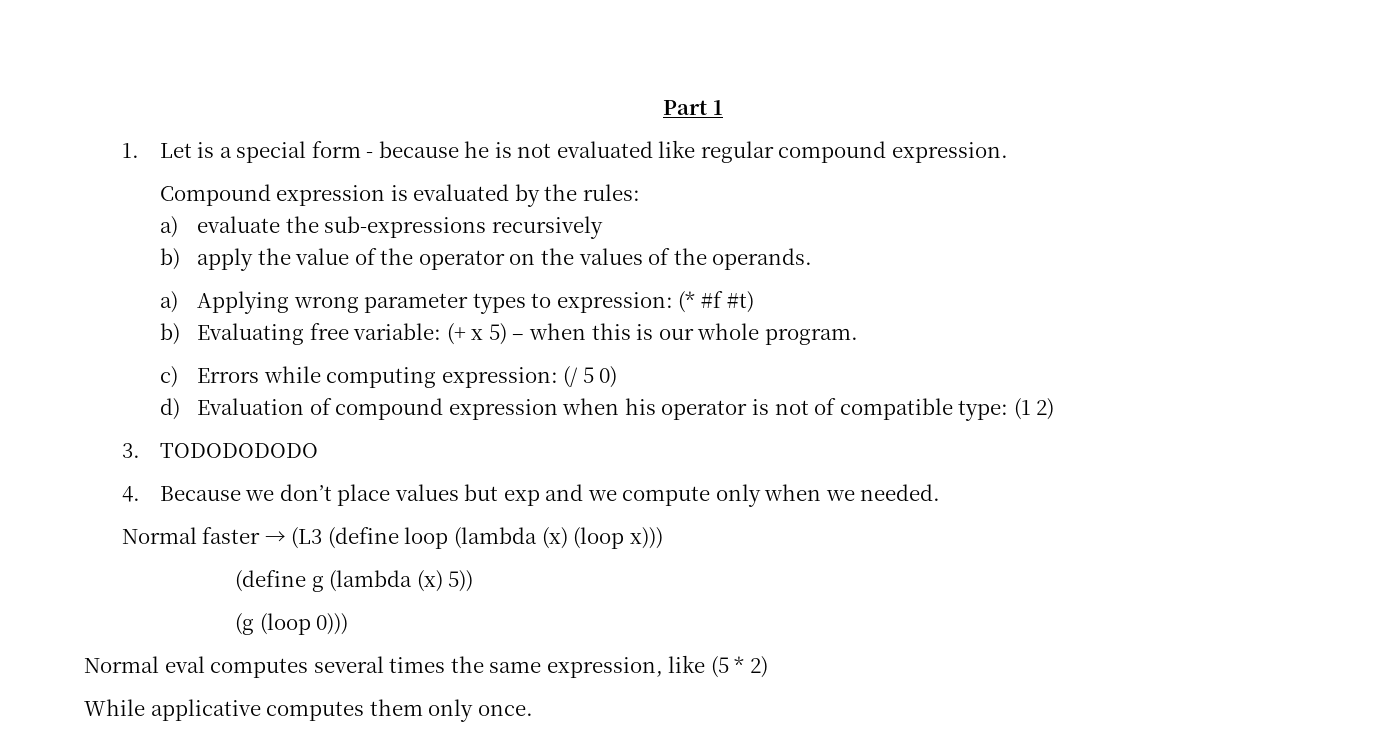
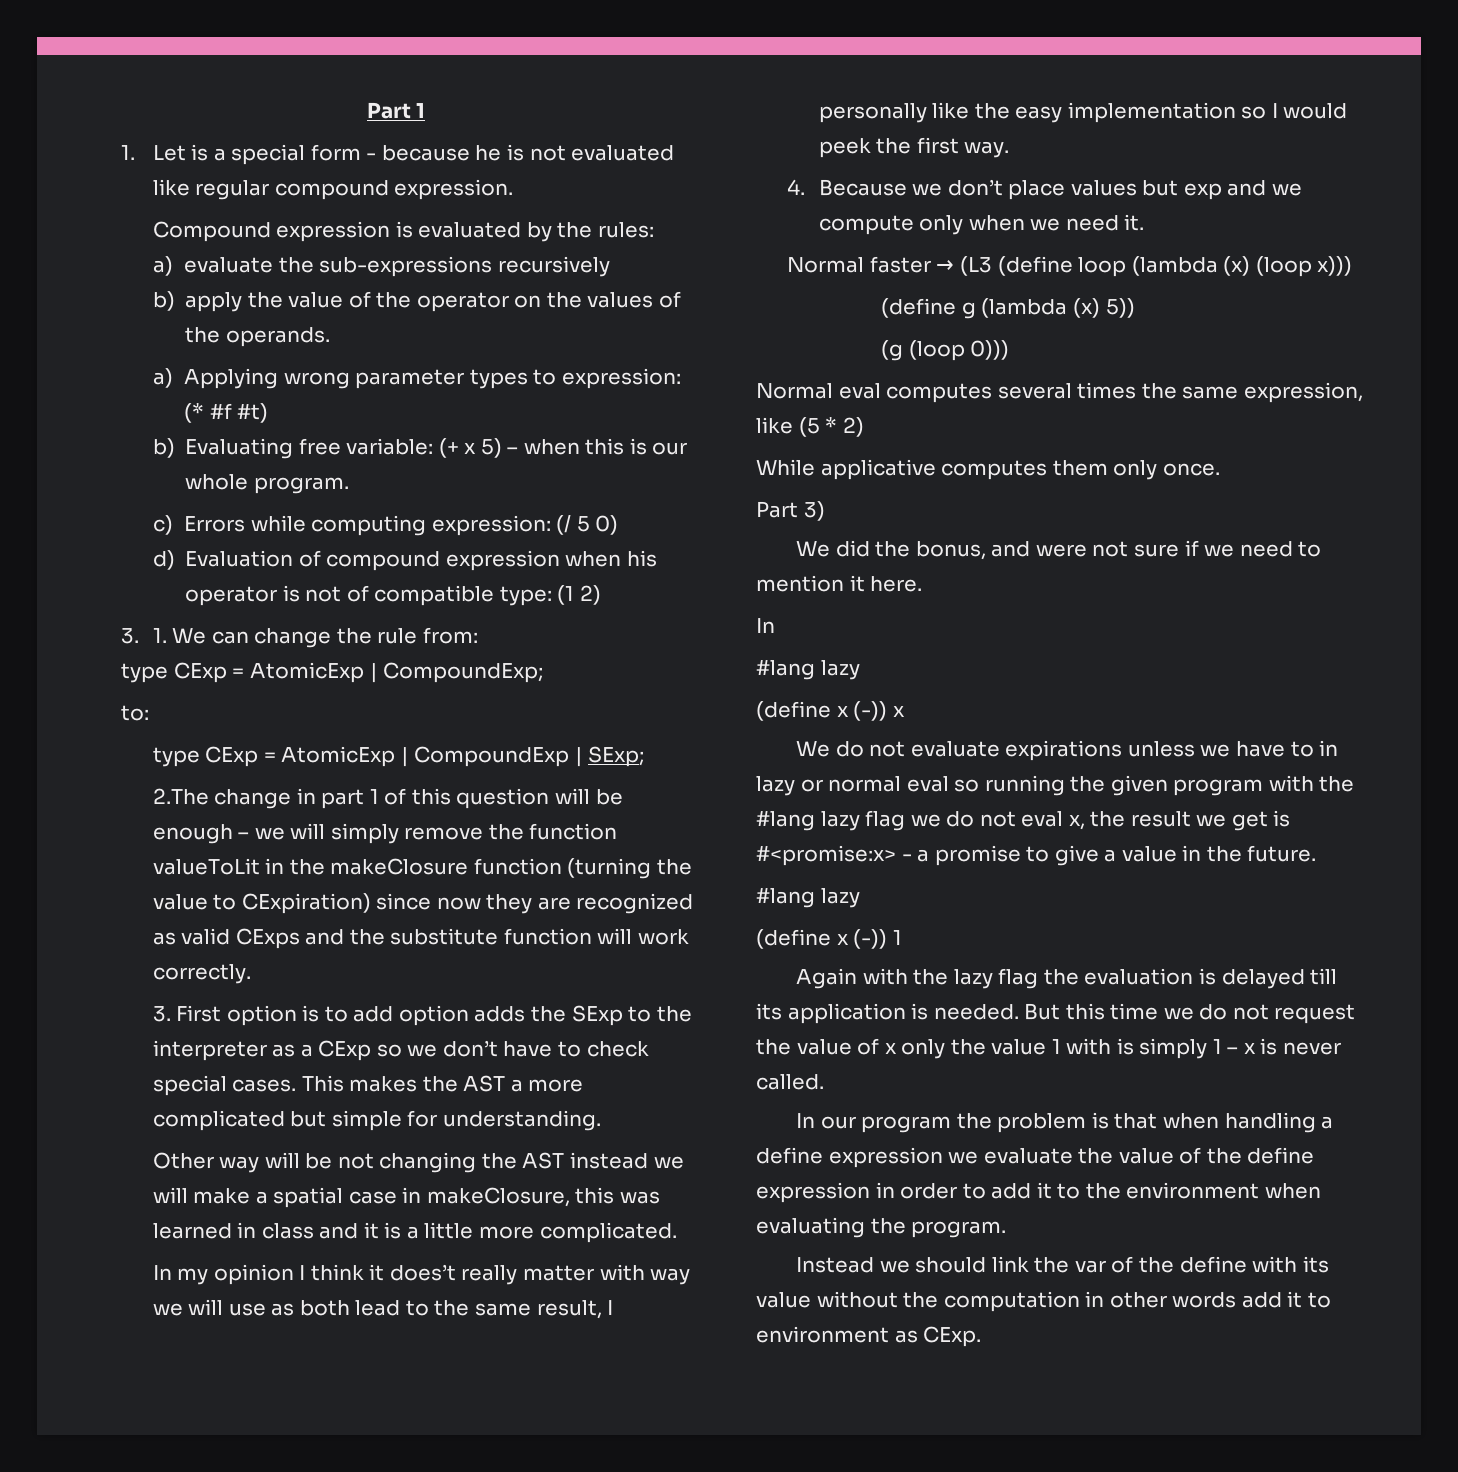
- 3. TODODODODO
+ 3. 1. We can change the rule from:
+ type CExp = AtomicExp | CompoundExp;
+ to:
+ type CExp = AtomicExp | CompoundExp | SExp;
+ 2.The change in part 1 of this question will be enough – we will simply remove the function valueToLit in the makeClosure function (turning the value to CExpiration) since now they are recognized as valid CExps and the substitute function will work correctly.
+ 3. First option is to add option adds the SExp to the interpreter as a CExp so we don’t have to check special cases. This makes the AST a more complicated but simple for understanding.
+ Other way will be not changing the AST instead we will make a spatial case in makeClosure, this was learned in class and it is a little more complicated.
+ In my opinion I think it does’t really matter with way we will use as both lead to the same result, I personally like the easy implementation so I would peek the first way.
- 4. Because we don’t place values but exp and we compute only when we needed.
+ 4. Because we don’t place values but exp and we compute only when we need it.
+ Part 3)
+ We did the bonus, and were not sure if we need to mention it here.
+ In
+ #lang lazy
+ (define x (-)) x
+ We do not evaluate expirations unless we have to in lazy or normal eval so running the given program with the #lang lazy flag we do not eval x, the result we get is #<promise:x> - a promise to give a value in the future.
+ #lang lazy
+ (define x (-)) 1
+ Again with the lazy flag the evaluation is delayed till its application is needed. But this time we do not request the value of x only the value 1 with is simply 1 – x is never called.
+ In our program the problem is that when handling a define expression we evaluate the value of the define expression in order to add it to the environment when evaluating the program.
+ Instead we should link the var of the define with its value without the computation in other words add it to environment as CExp.

